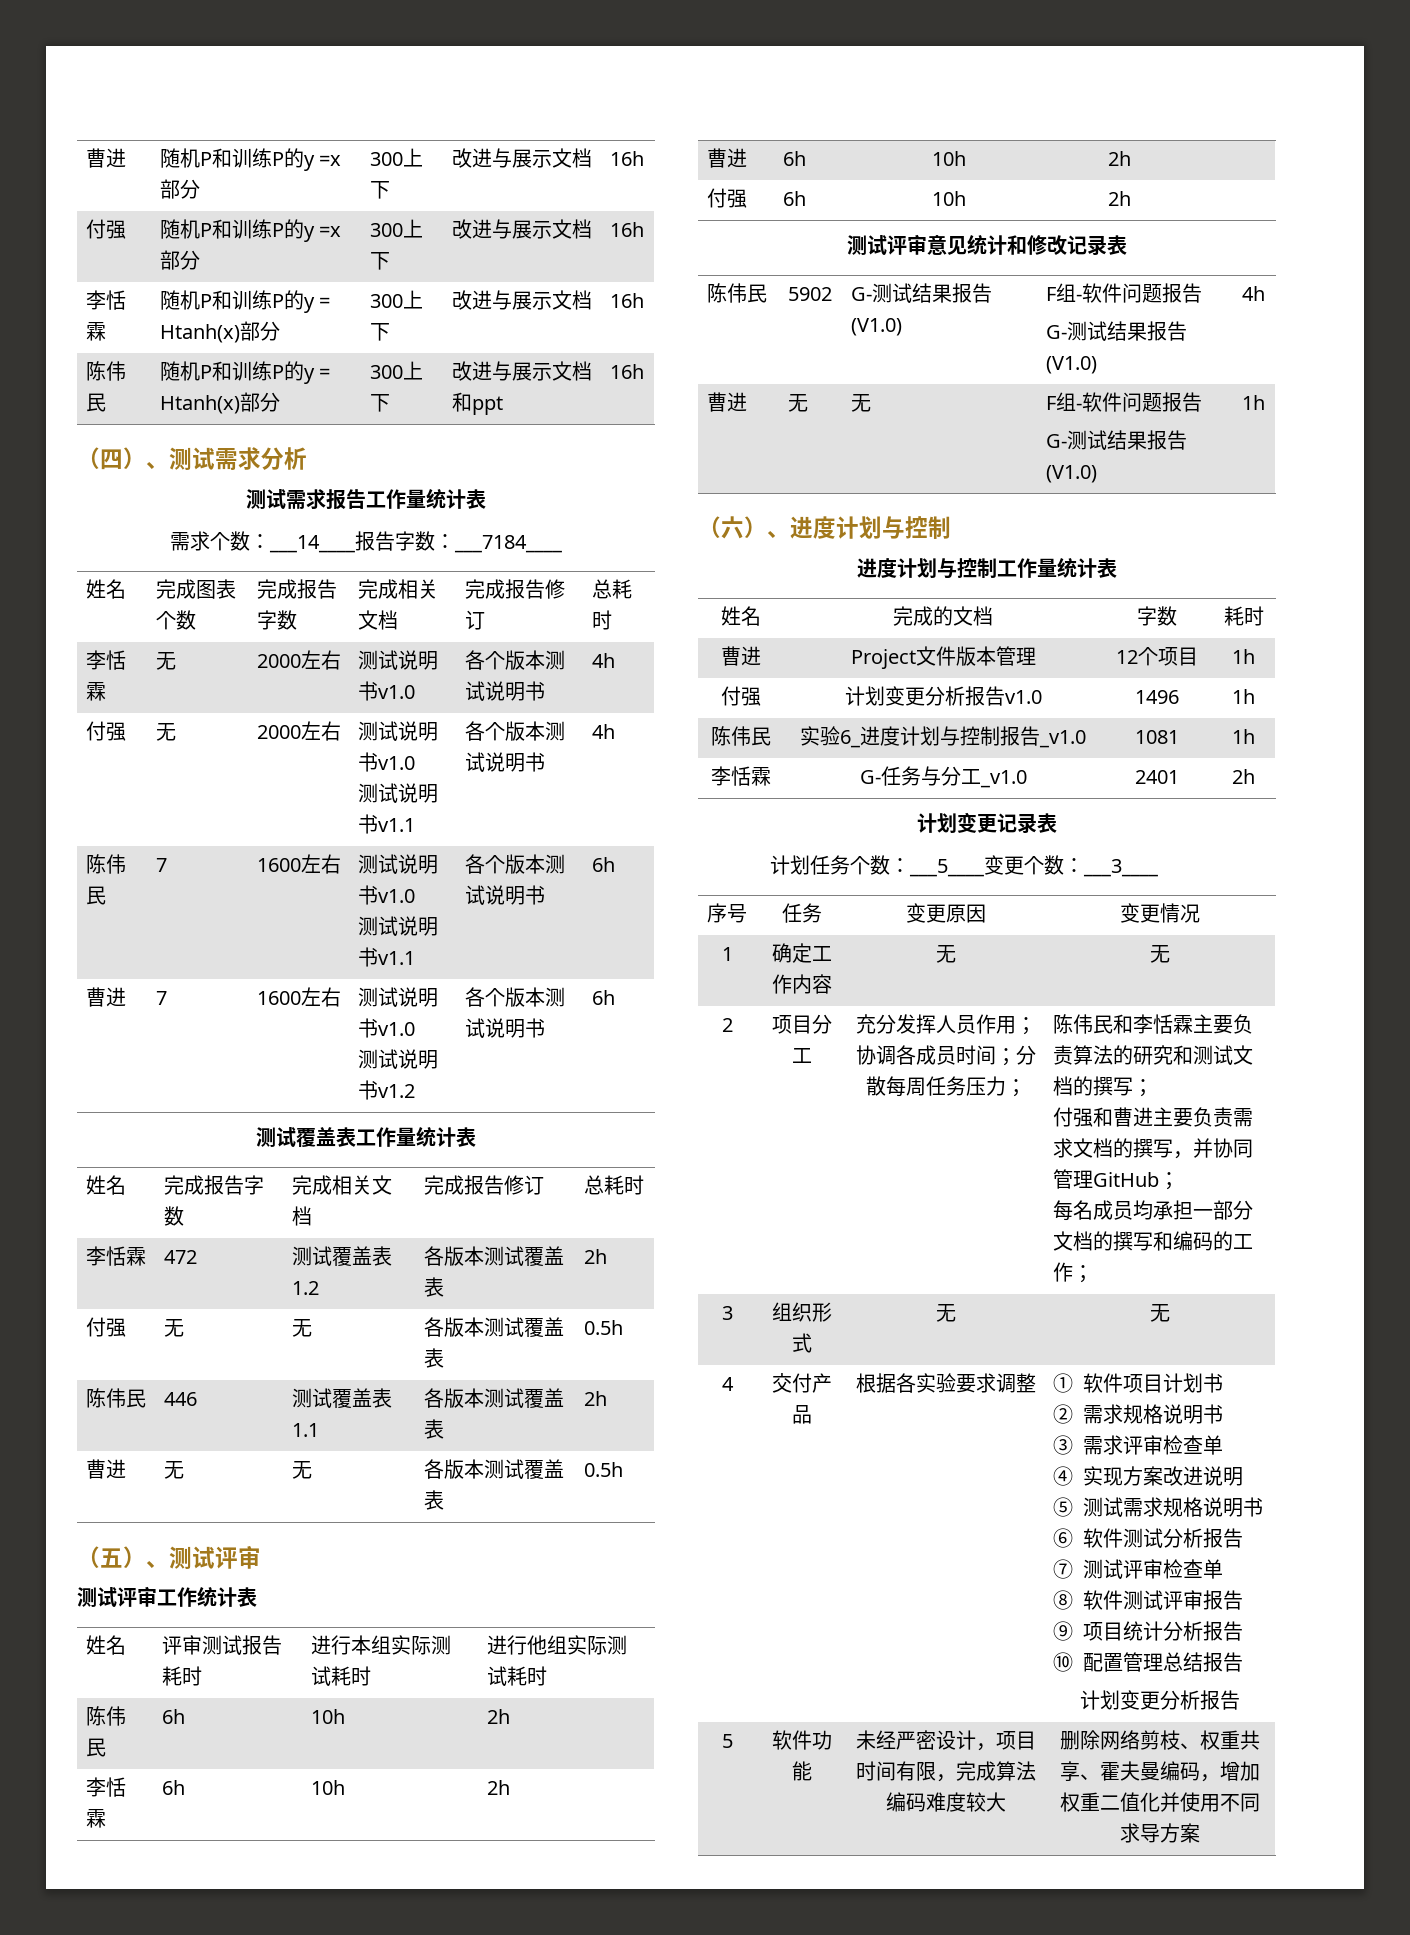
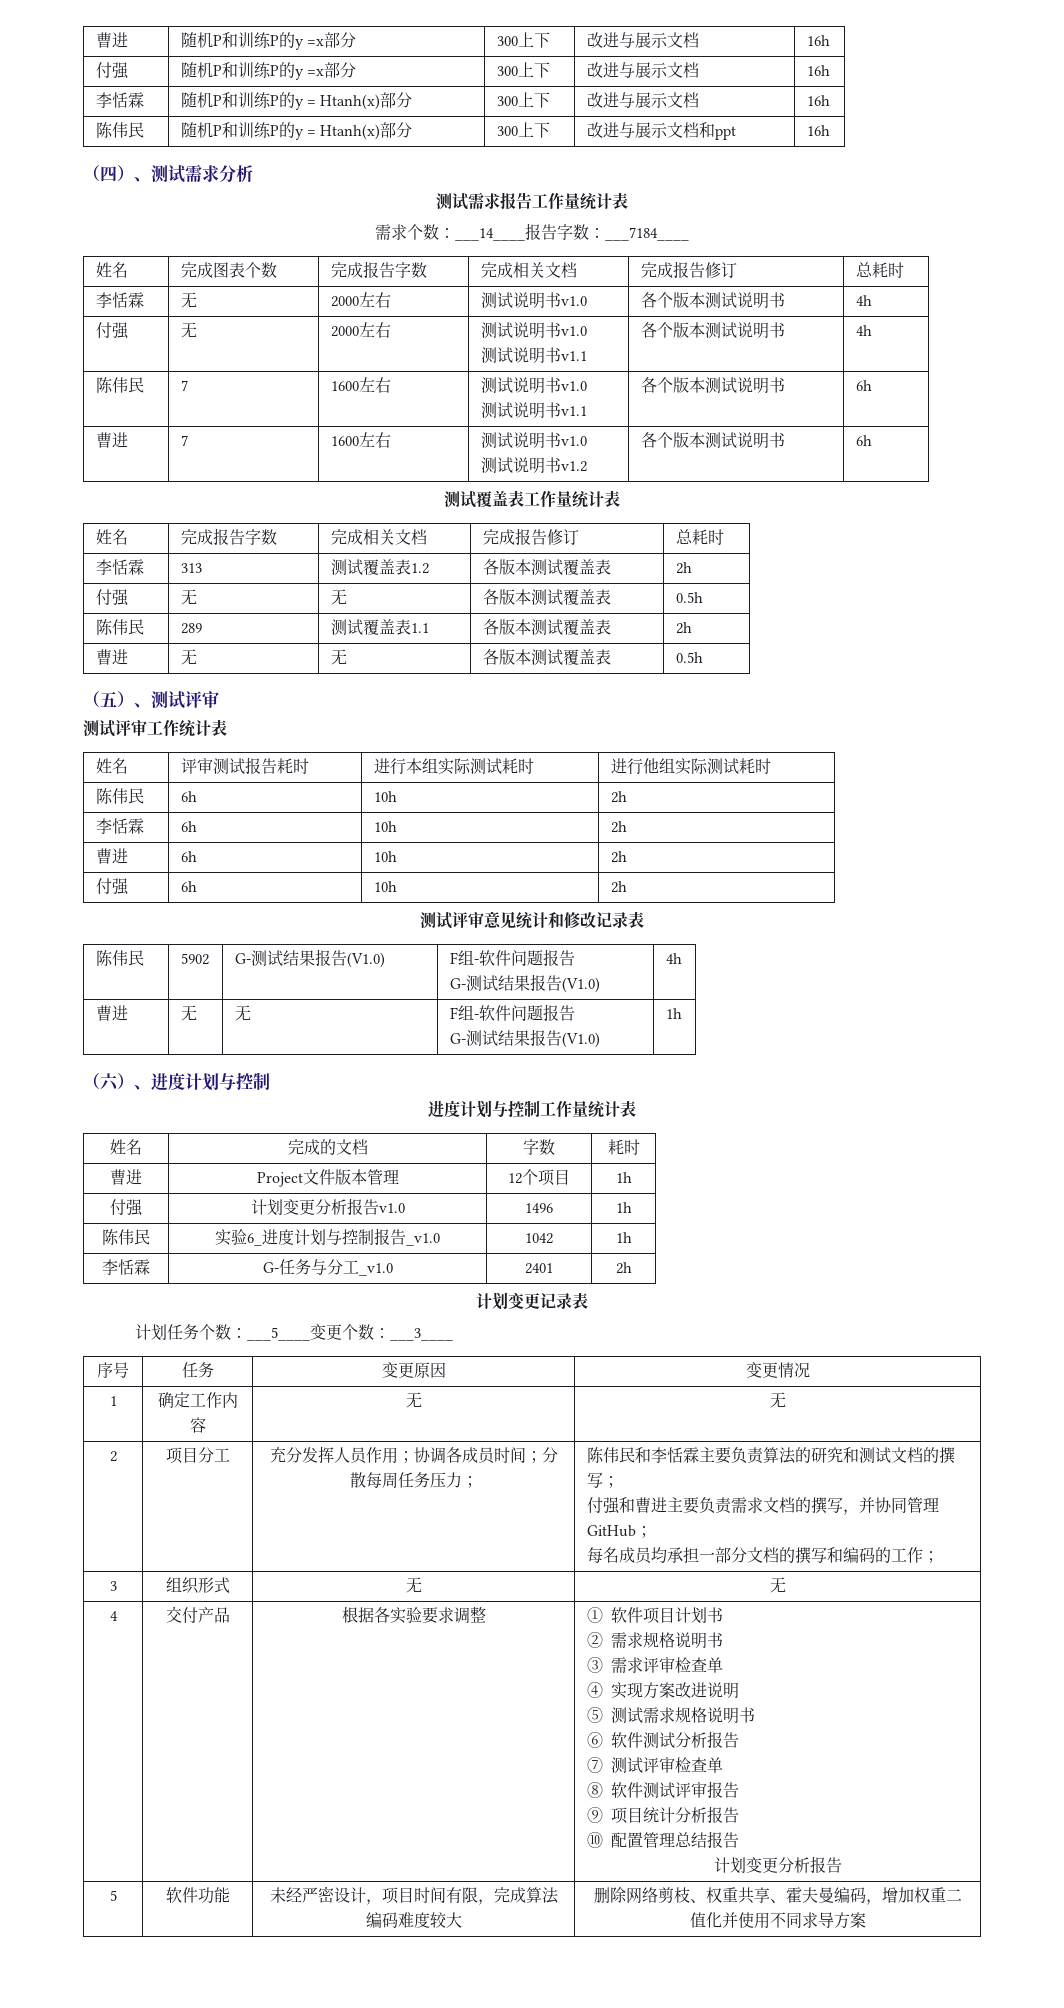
- 李恬霖 | 472 | 测试覆盖表1.2 | 各版本测试覆盖表 | 2h
+ 李恬霖 | 313 | 测试覆盖表1.2 | 各版本测试覆盖表 | 2h
- 陈伟民 | 446 | 测试覆盖表1.1 | 各版本测试覆盖表 | 2h
+ 陈伟民 | 289 | 测试覆盖表1.1 | 各版本测试覆盖表 | 2h
- 陈伟民 | 实验6_进度计划与控制报告_v1.0 | 1081 | 1h
+ 陈伟民 | 实验6_进度计划与控制报告_v1.0 | 1042 | 1h

